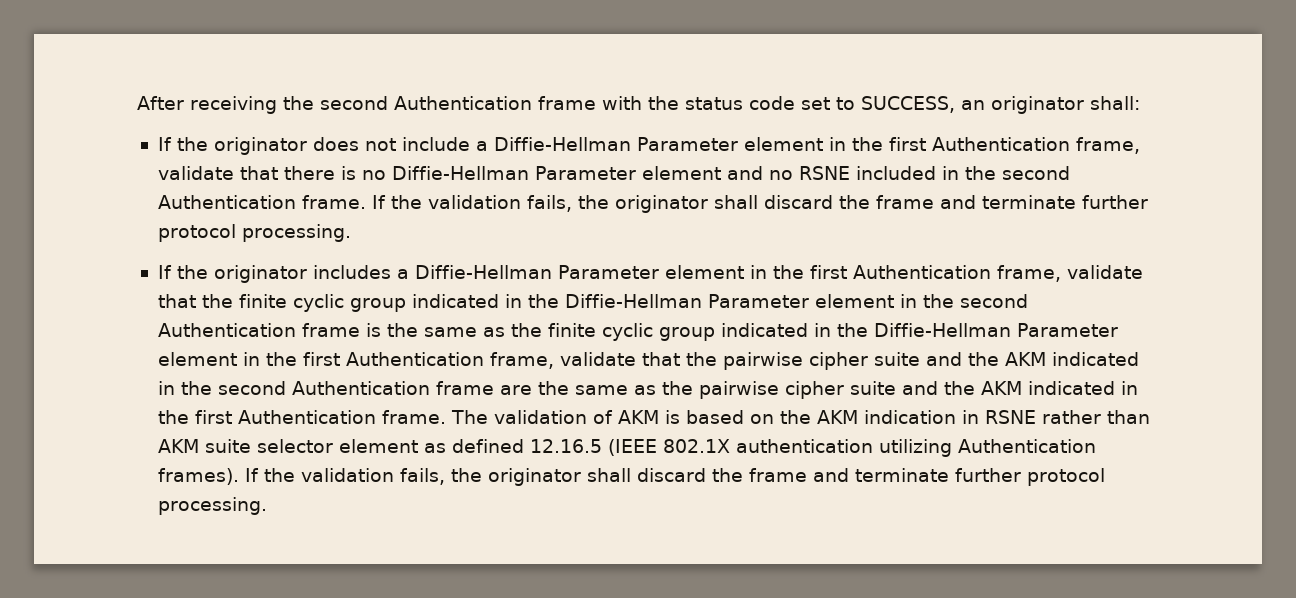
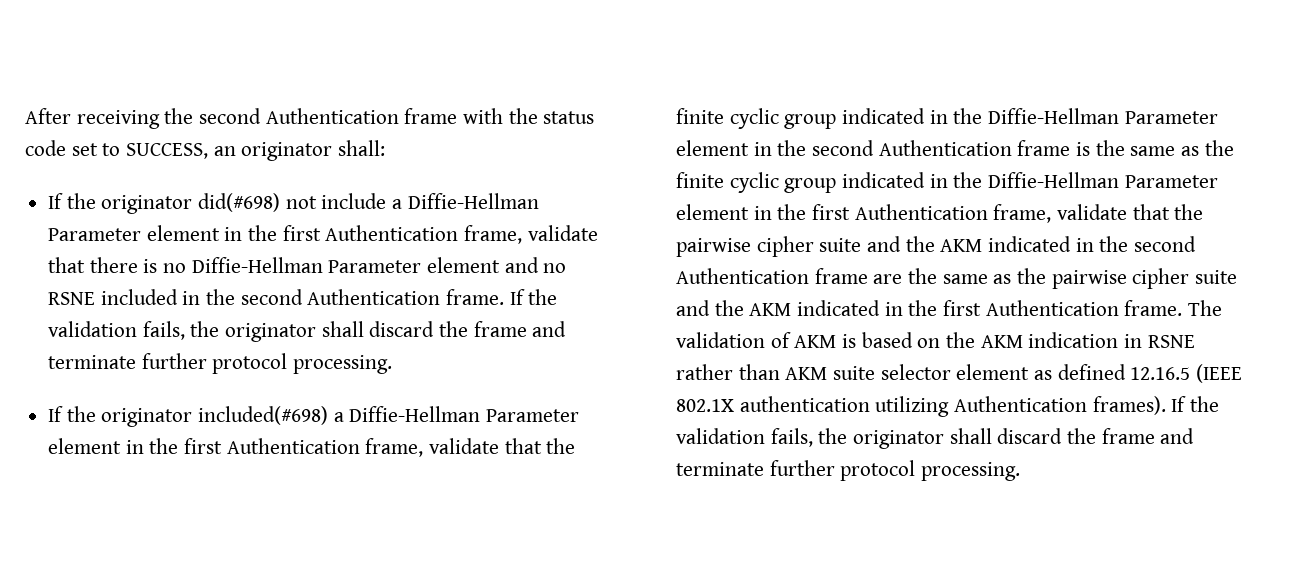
- If the originator does not include a Diffie-Hellman Parameter element in the first Authentication frame, validate that there is no Diffie-Hellman Parameter element and no RSNE included in the second Authentication frame.
+ If the originator did(#698) not include a Diffie-Hellman Parameter element in the first Authentication frame, validate that there is no Diffie-Hellman Parameter element and no RSNE included in the second Authentication frame.
- If the originator includes a Diffie-Hellman Parameter element in the first Authentication frame, validate that the finite cyclic group indicated in the Diffie-Hellman Parameter element in the second Authentication frame is the same as the finite cyclic group indicated in the Diffie-Hellman Parameter element in the first Authentication frame, validate that the pairwise cipher suite and the AKM indicated in the second Authentication frame are the same as the pairwise cipher suite and the AKM indicated in the first Authentication frame.
+ If the originator included(#698) a Diffie-Hellman Parameter element in the first Authentication frame, validate that the finite cyclic group indicated in the Diffie-Hellman Parameter element in the second Authentication frame is the same as the finite cyclic group indicated in the Diffie-Hellman Parameter element in the first Authentication frame, validate that the pairwise cipher suite and the AKM indicated in the second Authentication frame are the same as the pairwise cipher suite and the AKM indicated in the first Authentication frame.

